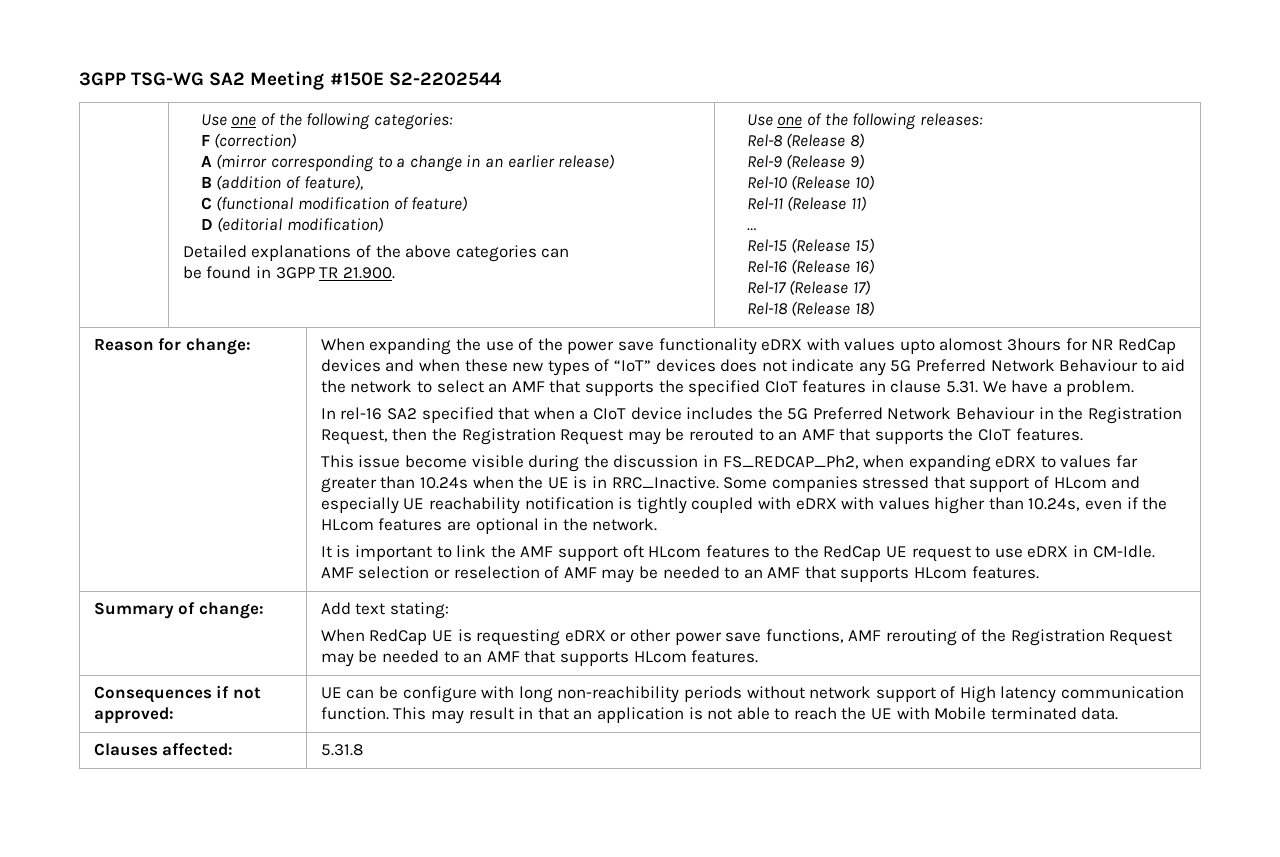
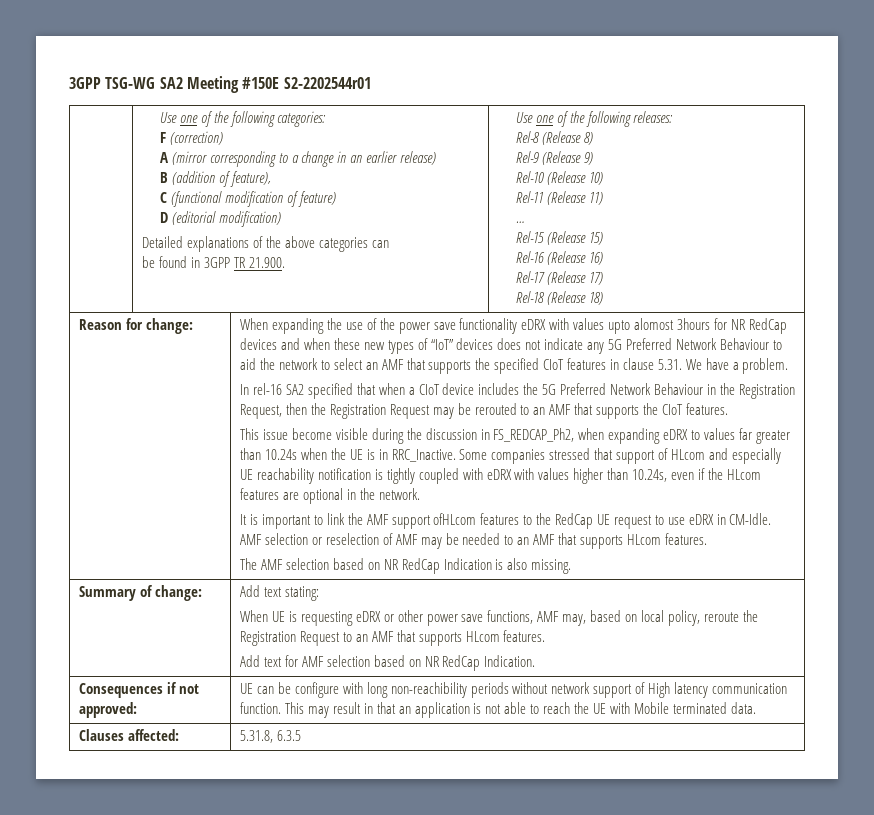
- 3GPP TSG-WG SA2 Meeting #150E S2-2202544
+ 3GPP TSG-WG SA2 Meeting #150E S2-2202544r01
- It is important to link the AMF support oft HLcom features to the RedCap UE request to use eDRX in CM-Idle.
+ It is important to link the AMF support ofHLcom features to the RedCap UE request to use eDRX in CM-Idle.
+ The AMF selection based on NR RedCap Indication is also missing.
- When RedCap UE is requesting eDRX or other power save functions, AMF rerouting of the Registration Request may be needed to an AMF that supports HLcom features.
+ When UE is requesting eDRX or other power save functions, AMF may, based on local policy, reroute the Registration Request to an AMF that supports HLcom features.
+ Add text for AMF selection based on NR RedCap Indication.
- Clauses affected: | 5.31.8
+ Clauses affected: | 5.31.8, 6.3.5

